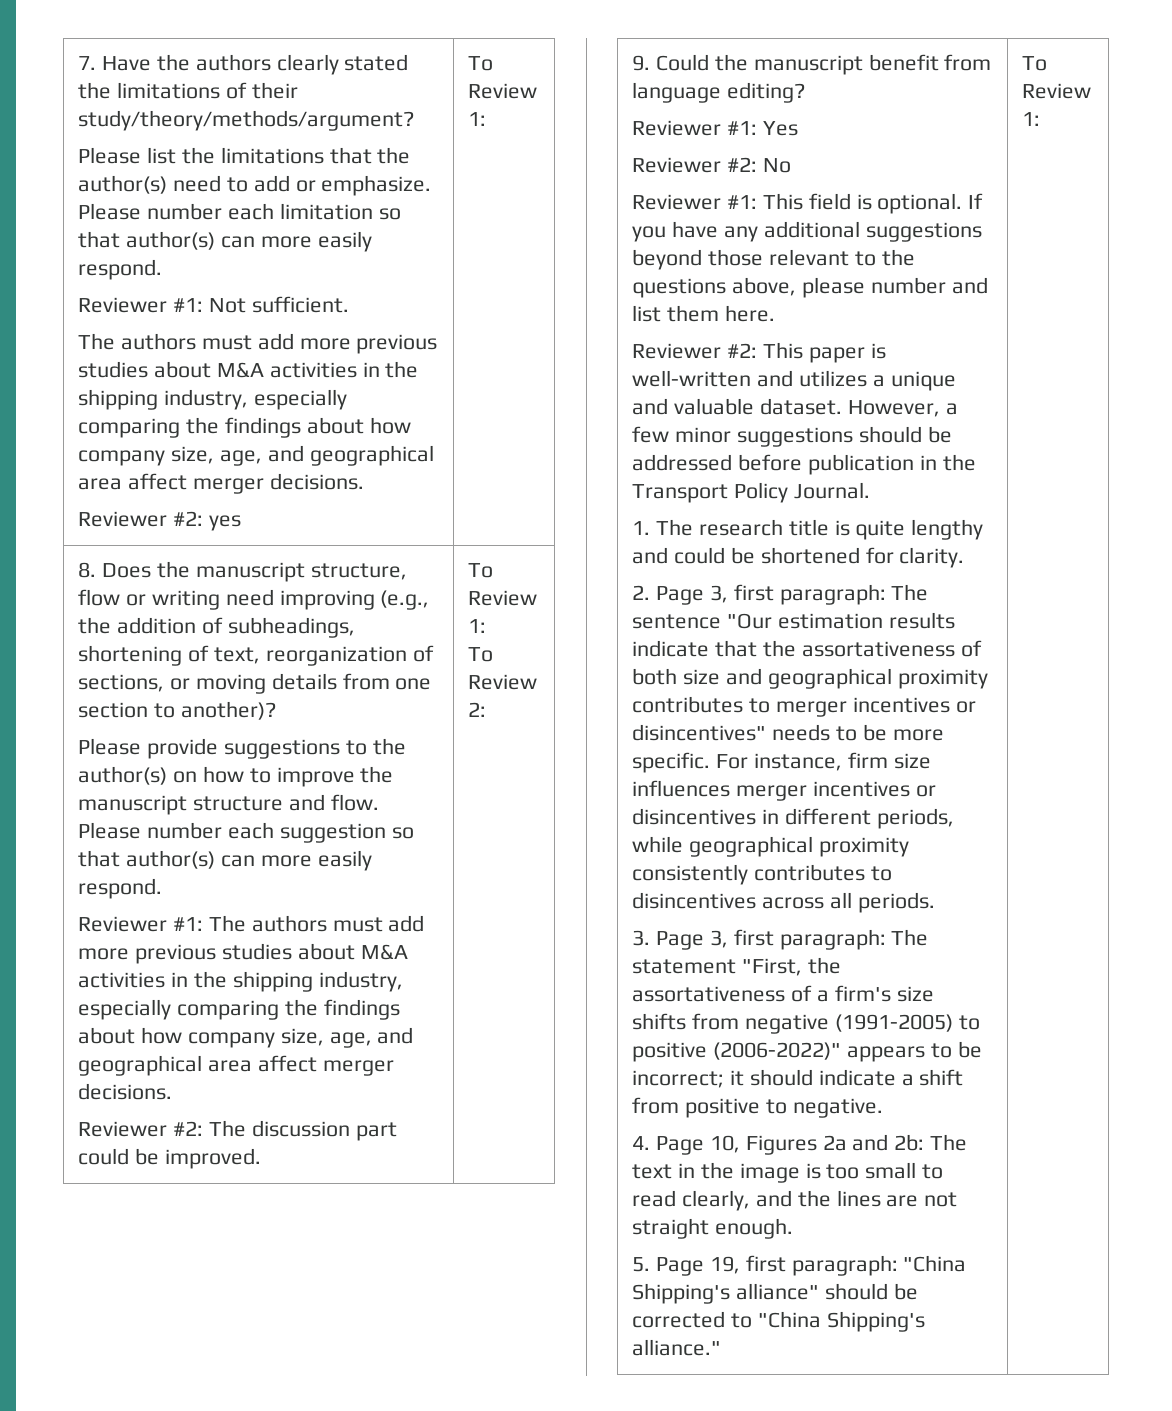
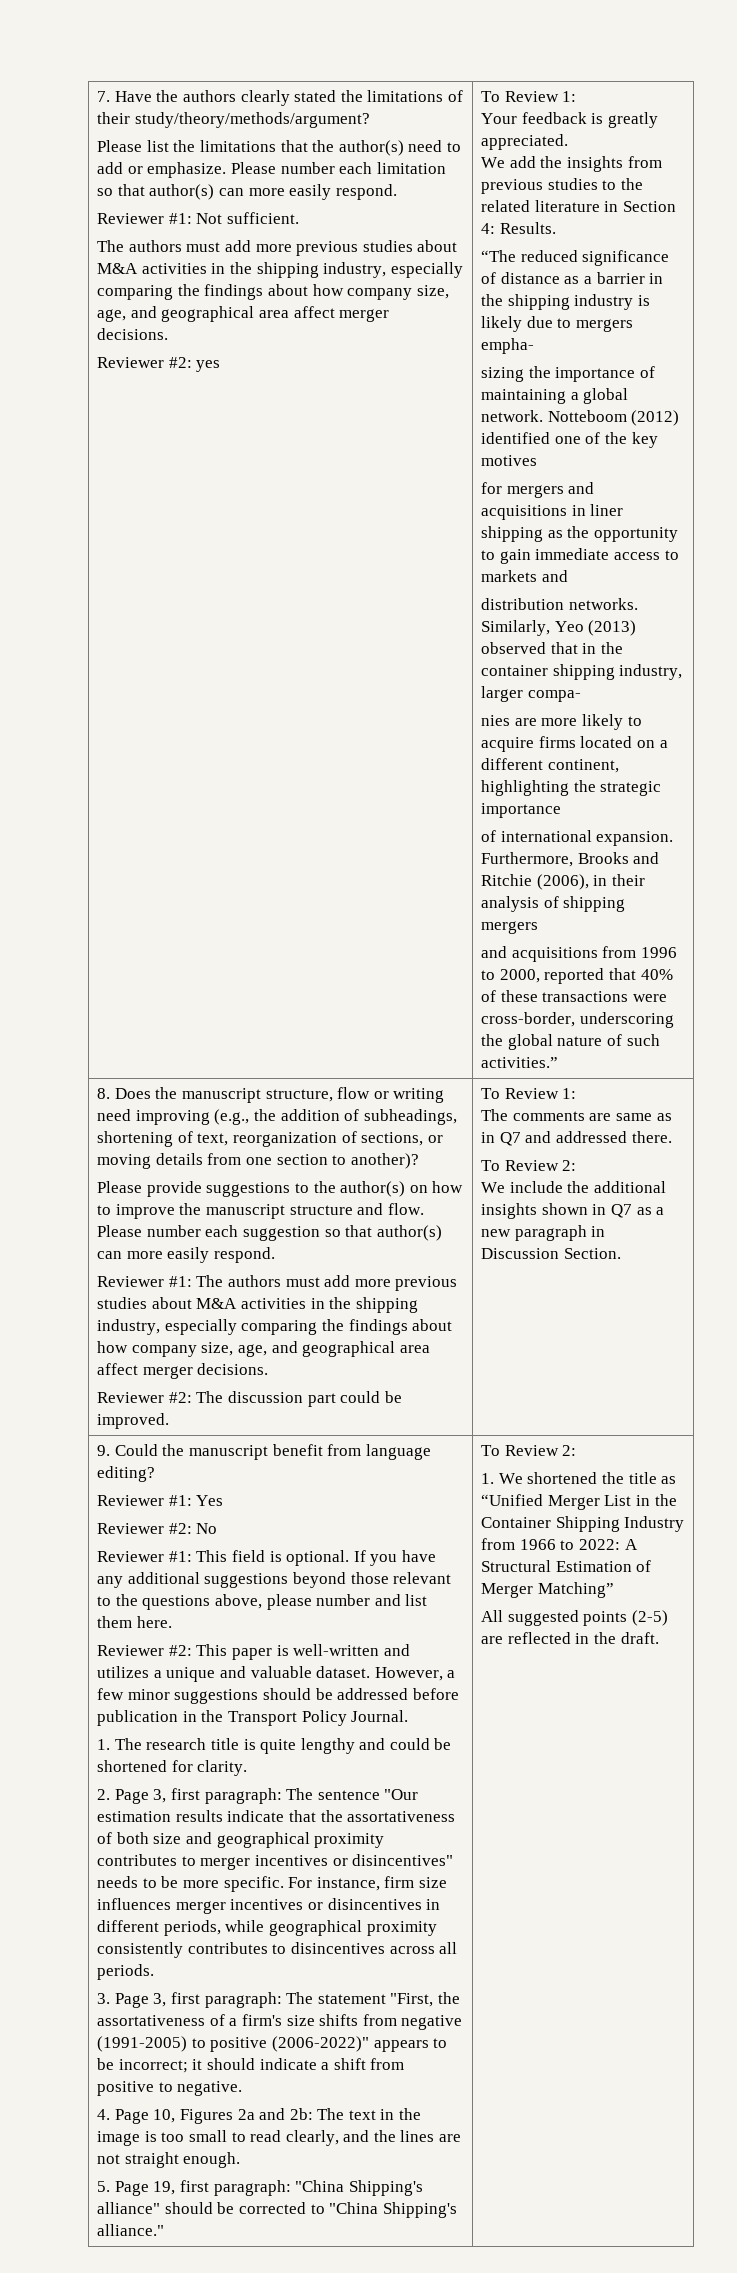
+ Your feedback is greatly appreciated.
+ We add the insights from previous studies to the related literature in Section 4: Results.
+ “The reduced significance of distance as a barrier in the shipping industry is likely due to mergers empha-
+ sizing the importance of maintaining a global network. Notteboom (2012) identified one of the key motives
+ for mergers and acquisitions in liner shipping as the opportunity to gain immediate access to markets and
+ distribution networks. Similarly, Yeo (2013) observed that in the container shipping industry, larger compa-
+ nies are more likely to acquire firms located on a different continent, highlighting the strategic importance
+ of international expansion. Furthermore, Brooks and Ritchie (2006), in their analysis of shipping mergers
+ and acquisitions from 1996 to 2000, reported that 40% of these transactions were cross-border, underscoring the global nature of such activities.”
+ The comments are same as in Q7 and addressed there.
  To Review 2:
+ We include the additional insights shown in Q7 as a new paragraph in Discussion Section.
- 5. Page 19, first paragraph: "China Shipping's alliance" should be corrected to "China Shipping's alliance." | To Review 1:
+ 5. Page 19, first paragraph: "China Shipping's alliance" should be corrected to "China Shipping's alliance." | To Review 2:
+ 1. We shortened the title as “Unified Merger List in the Container Shipping Industry from 1966 to 2022: A Structural Estimation of Merger Matching”
+ All suggested points (2-5) are reflected in the draft.

